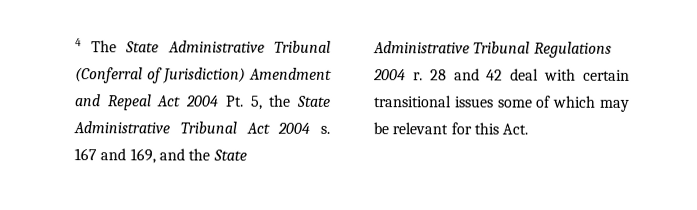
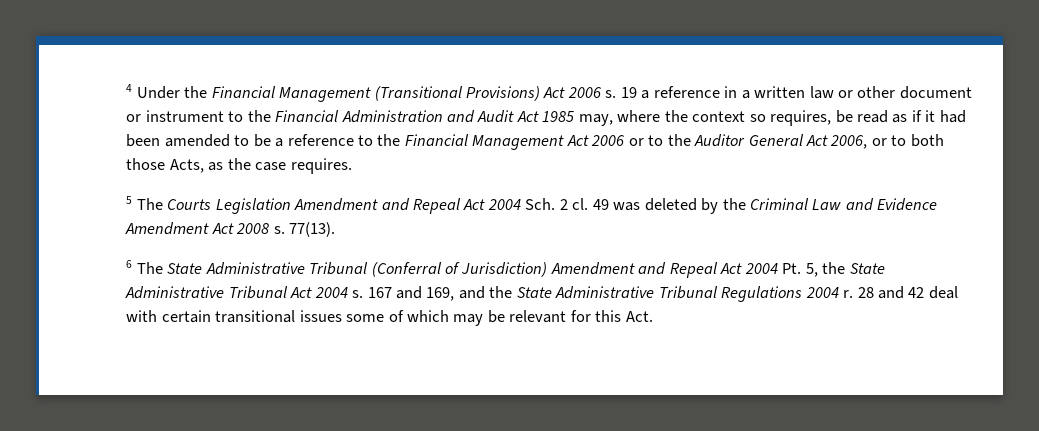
- 4 The State Administrative Tribunal (Conferral of Jurisdiction) Amendment and Repeal Act 2004 Pt. 5, the State Administrative Tribunal Act 2004 s.
+ 4 Under the Financial Management (Transitional Provisions) Act 2006 s. 19 a reference in a written law or other document or instrument to the Financial Administration and Audit Act 1985 may, where the context so requires, be read as if it had been amended to be a reference to the Financial Management Act 2006 or to the Auditor General Act 2006, or to both those Acts, as the case requires.
+ 5 The Courts Legislation Amendment and Repeal Act 2004 Sch. 2 cl. 49 was deleted by the Criminal Law and Evidence Amendment Act 2008 s. 77(13).
+ 6 The State Administrative Tribunal (Conferral of Jurisdiction) Amendment and Repeal Act 2004 Pt. 5, the State Administrative Tribunal Act 2004 s.

